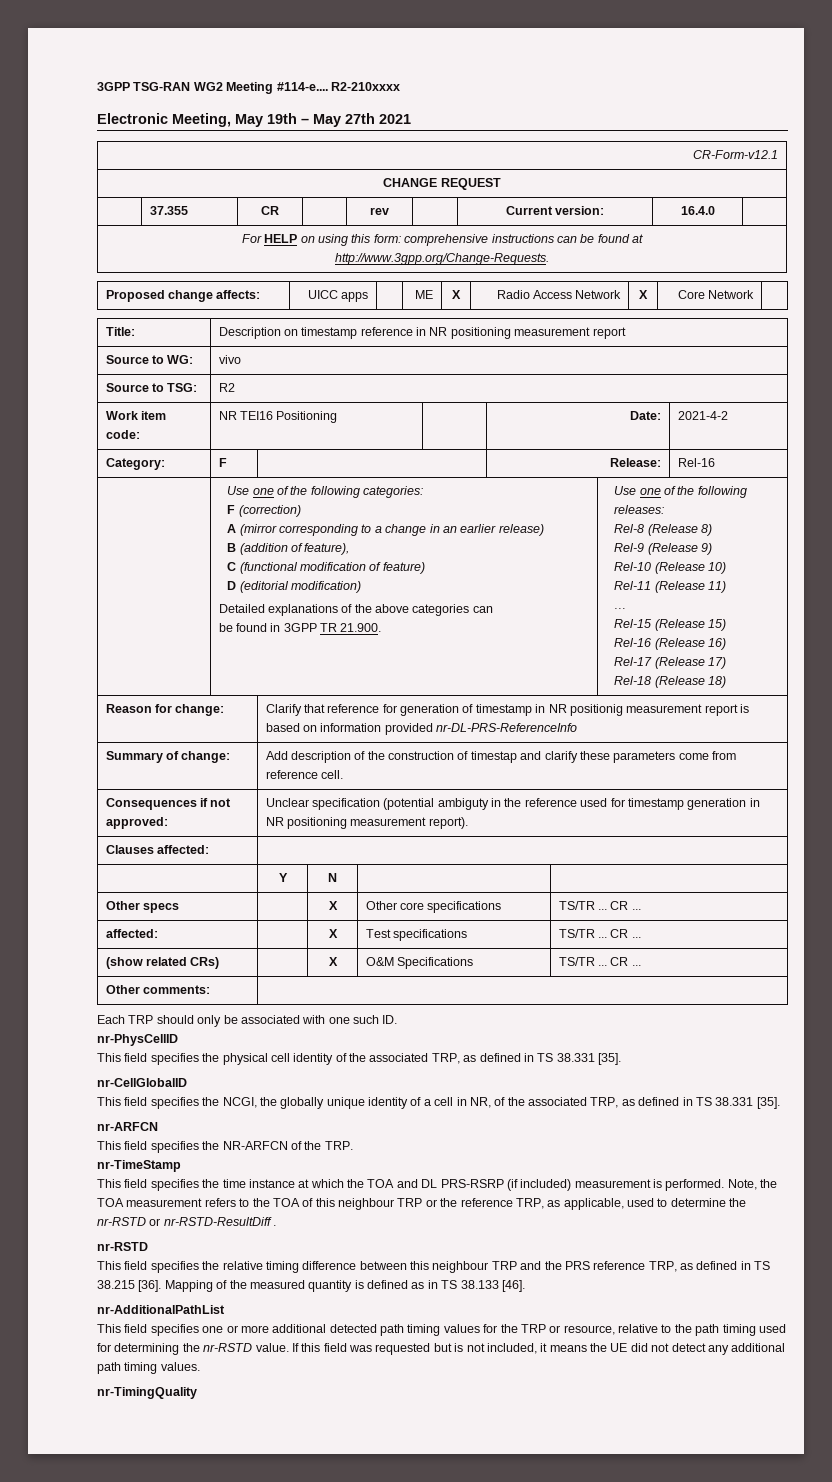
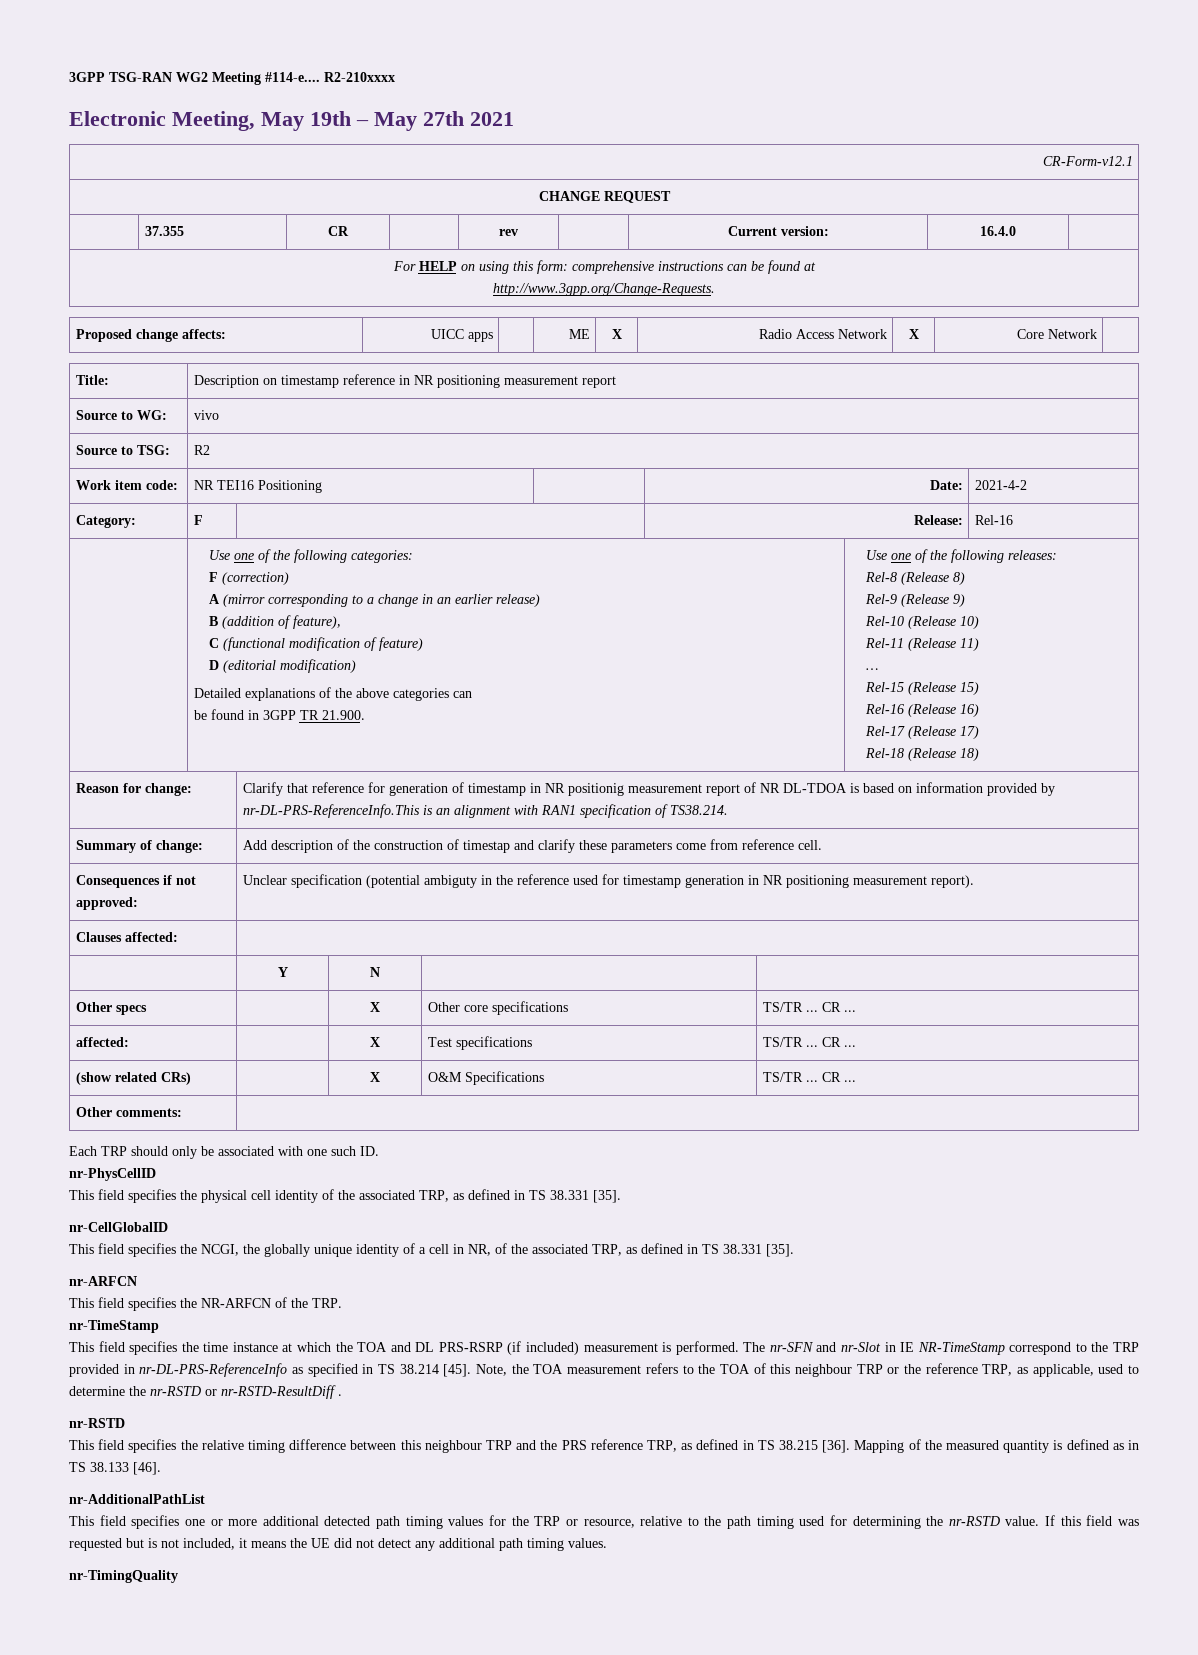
- Reason for change: | Clarify that reference for generation of timestamp in NR positionig measurement report is based on information provided nr-DL-PRS-ReferenceInfo
+ Reason for change: | Clarify that reference for generation of timestamp in NR positionig measurement report of NR DL-TDOA is based on information provided by nr-DL-PRS-ReferenceInfo.This is an alignment with RAN1 specification of TS38.214.
+ The nr-SFN and nr-Slot in IE NR-TimeStamp correspond to the TRP provided in nr-DL-PRS-ReferenceInfo as specified in TS 38.214 [45].

